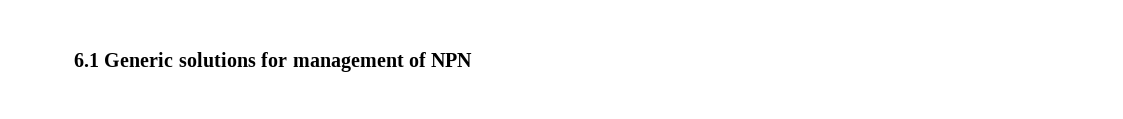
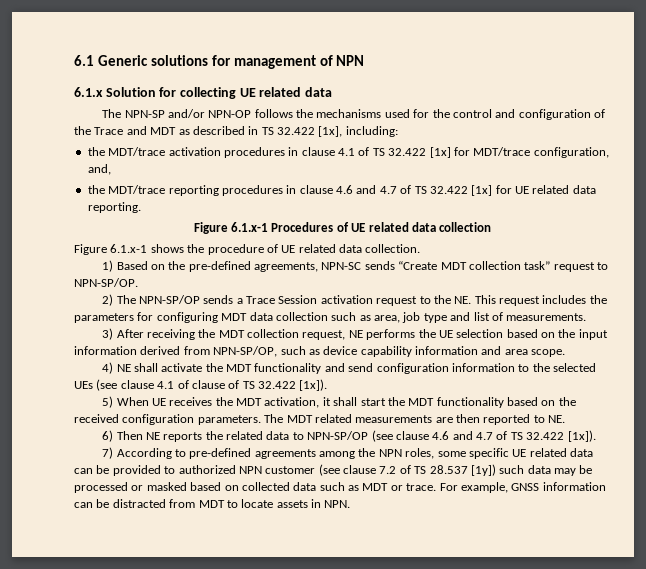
+ 6.1.x Solution for collecting UE related data
+ The NPN-SP and/or NPN-OP follows the mechanisms used for the control and configuration of the Trace and MDT as described in TS 32.422 [1x], including:
+ the MDT/trace activation procedures in clause 4.1 of TS 32.422 [1x] for MDT/trace configuration, and,
+ the MDT/trace reporting procedures in clause 4.6 and 4.7 of TS 32.422 [1x] for UE related data reporting.
+ Figure 6.1.x-1 Procedures of UE related data collection
+ Figure 6.1.x-1 shows the procedure of UE related data collection.
+ 1) Based on the pre-defined agreements, NPN-SC sends “Create MDT collection task” request to NPN-SP/OP.
+ 2) The NPN-SP/OP sends a Trace Session activation request to the NE. This request includes the parameters for configuring MDT data collection such as area, job type and list of measurements.
+ 3) After receiving the MDT collection request, NE performs the UE selection based on the input information derived from NPN-SP/OP, such as device capability information and area scope.
+ 4) NE shall activate the MDT functionality and send configuration information to the selected UEs (see clause 4.1 of clause of TS 32.422 [1x]).
+ 5) When UE receives the MDT activation, it shall start the MDT functionality based on the received configuration parameters. The MDT related measurements are then reported to NE.
+ 6) Then NE reports the related data to NPN-SP/OP (see clause 4.6 and 4.7 of TS 32.422 [1x]).
+ 7) According to pre-defined agreements among the NPN roles, some specific UE related data can be provided to authorized NPN customer (see clause 7.2 of TS 28.537 [1y]) such data may be processed or masked based on collected data such as MDT or trace. For example, GNSS information can be distracted from MDT to locate assets in NPN.

